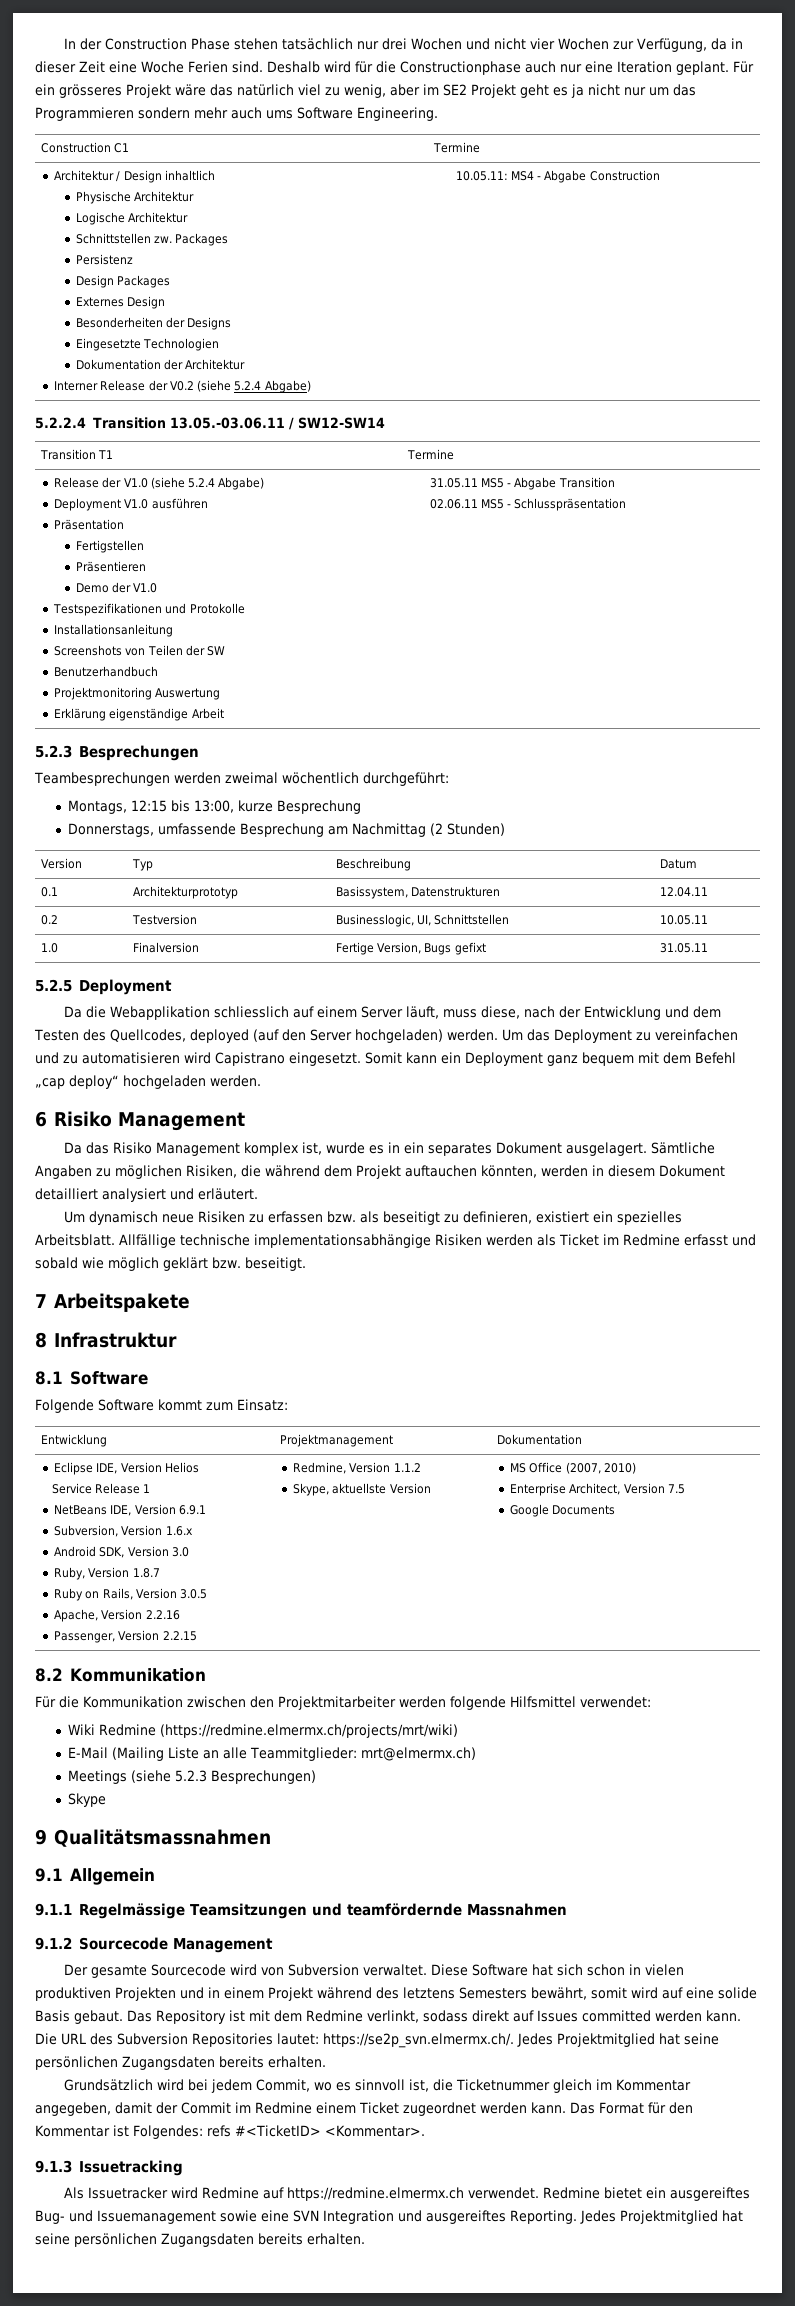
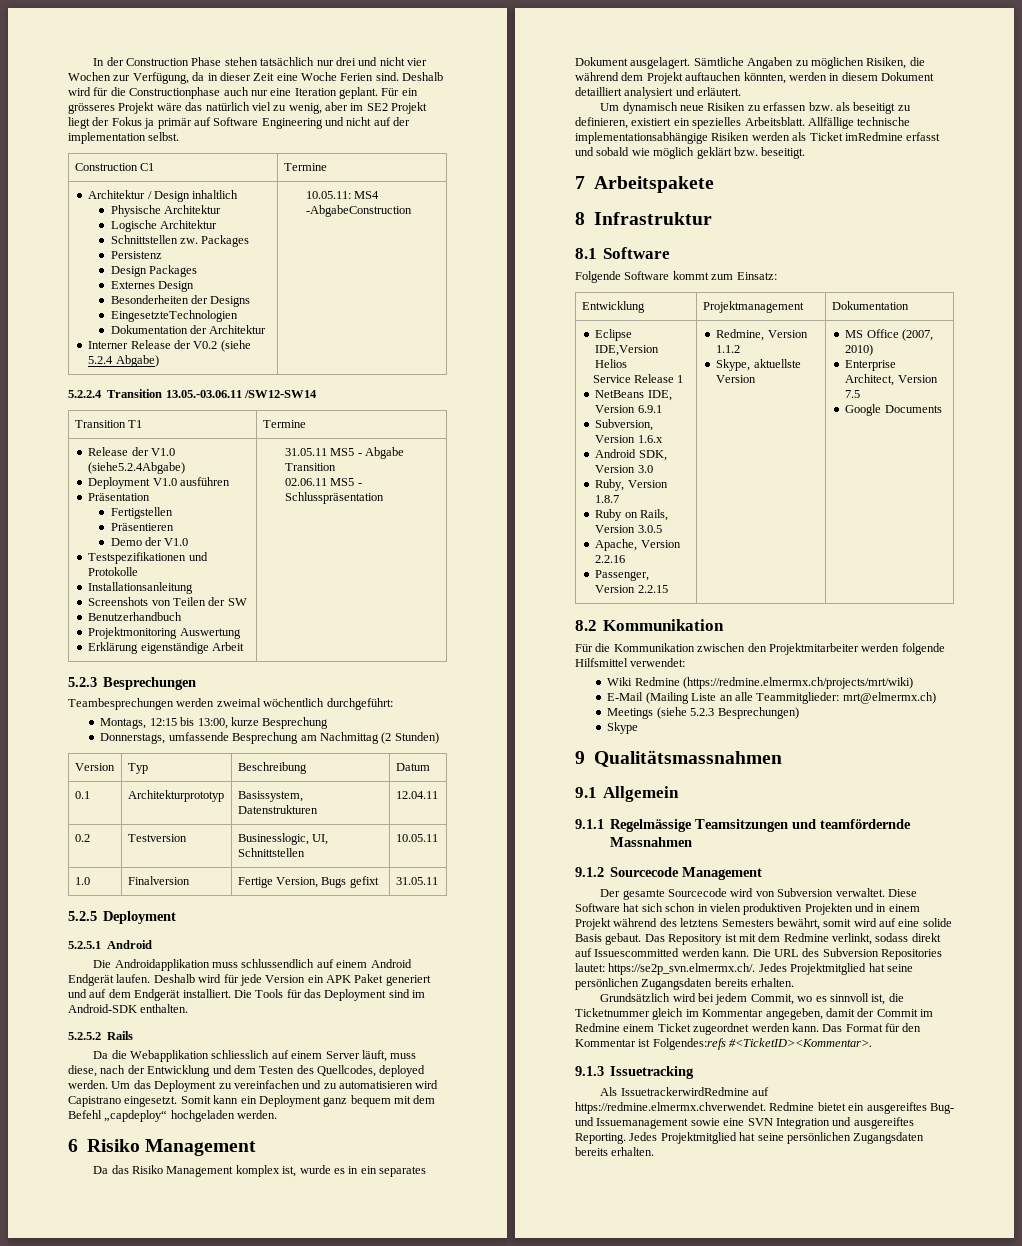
- In der Construction Phase stehen tatsächlich nur drei Wochen und nicht vier Wochen zur Verfügung, da in dieser Zeit eine Woche Ferien sind.
+ In der Construction Phase stehen tatsächlich nur drei und nicht vier Wochen zur Verfügung, da in dieser Zeit eine Woche Ferien sind.
- Für ein grösseres Projekt wäre das natürlich viel zu wenig, aber im SE2 Projekt geht es ja nicht nur um das Programmieren sondern mehr auch ums Software Engineering.
+ Für ein grösseres Projekt wäre das natürlich viel zu wenig, aber im SE2 Projekt liegt der Fokus ja primär auf Software Engineering und nicht auf der implementation selbst.
  Architektur / Design inhaltlich
  Physische Architektur
  Logische Architektur
  Schnittstellen zw. Packages
  Persistenz
  Design Packages
  Externes Design
  Besonderheiten der Designs
- Eingesetzte Technologien
+ EingesetzteTechnologien
  Dokumentation der Architektur
- Interner Release der V0.2 (siehe 5.2.4 Abgabe) | 10.05.11: MS4 - Abgabe Construction
+ Interner Release der V0.2 (siehe 5.2.4 Abgabe) | 10.05.11: MS4 -AbgabeConstruction
- 5.2.2.4 Transition 13.05.-03.06.11 / SW12-SW14
+ 5.2.2.4 Transition 13.05.-03.06.11 /SW12-SW14
- Release der V1.0 (siehe 5.2.4 Abgabe)
+ Release der V1.0 (siehe5.2.4Abgabe)
+ 5.2.5.1 Android
+ Die Androidapplikation muss schlussendlich auf einem Android Endgerät laufen. Deshalb wird für jede Version ein APK Paket generiert und auf dem Endgerät installiert. Die Tools für das Deployment sind im Android-SDK enthalten.
+ 5.2.5.2 Rails
- Da die Webapplikation schliesslich auf einem Server läuft, muss diese, nach der Entwicklung und dem Testen des Quellcodes, deployed (auf den Server hochgeladen) werden.
+ Da die Webapplikation schliesslich auf einem Server läuft, muss diese, nach der Entwicklung und dem Testen des Quellcodes, deployed werden.
- Somit kann ein Deployment ganz bequem mit dem Befehl „cap deploy“ hochgeladen werden.
+ Somit kann ein Deployment ganz bequem mit dem Befehl „capdeploy“ hochgeladen werden.
- Allfällige technische implementationsabhängige Risiken werden als Ticket im Redmine erfasst und sobald wie möglich geklärt bzw. beseitigt.
+ Allfällige technische implementationsabhängige Risiken werden als Ticket imRedmine erfasst und sobald wie möglich geklärt bzw. beseitigt.
- Eclipse IDE, Version Helios
+ Eclipse IDE,Version Helios
- Das Repository ist mit dem Redmine verlinkt, sodass direkt auf Issues committed werden kann.
+ Das Repository ist mit dem Redmine verlinkt, sodass direkt auf Issuescommitted werden kann.
- Das Format für den Kommentar ist Folgendes: refs #<TicketID> <Kommentar>.
+ Das Format für den Kommentar ist Folgendes:refs #<TicketID><Kommentar>.
- Als Issuetracker wird Redmine auf https://redmine.elmermx.ch verwendet. Redmine bietet ein ausgereiftes Bug- und Issuemanagement sowie eine SVN Integration und ausgereiftes Reporting.
+ Als IssuetrackerwirdRedmine auf https://redmine.elmermx.chverwendet. Redmine bietet ein ausgereiftes Bug- und Issuemanagement sowie eine SVN Integration und ausgereiftes Reporting.

